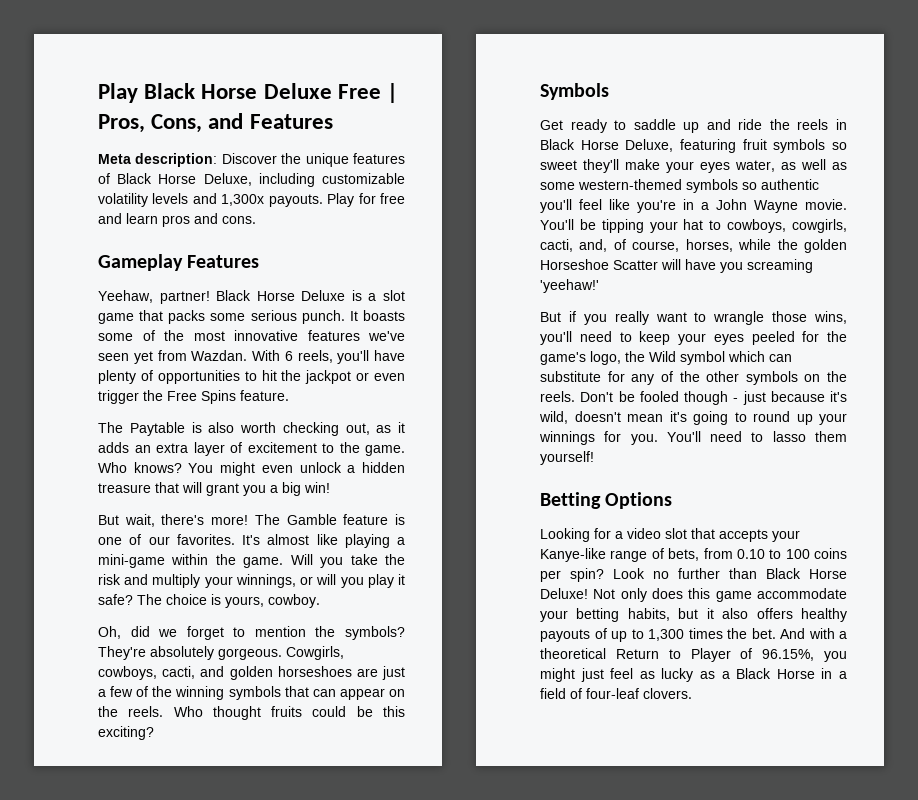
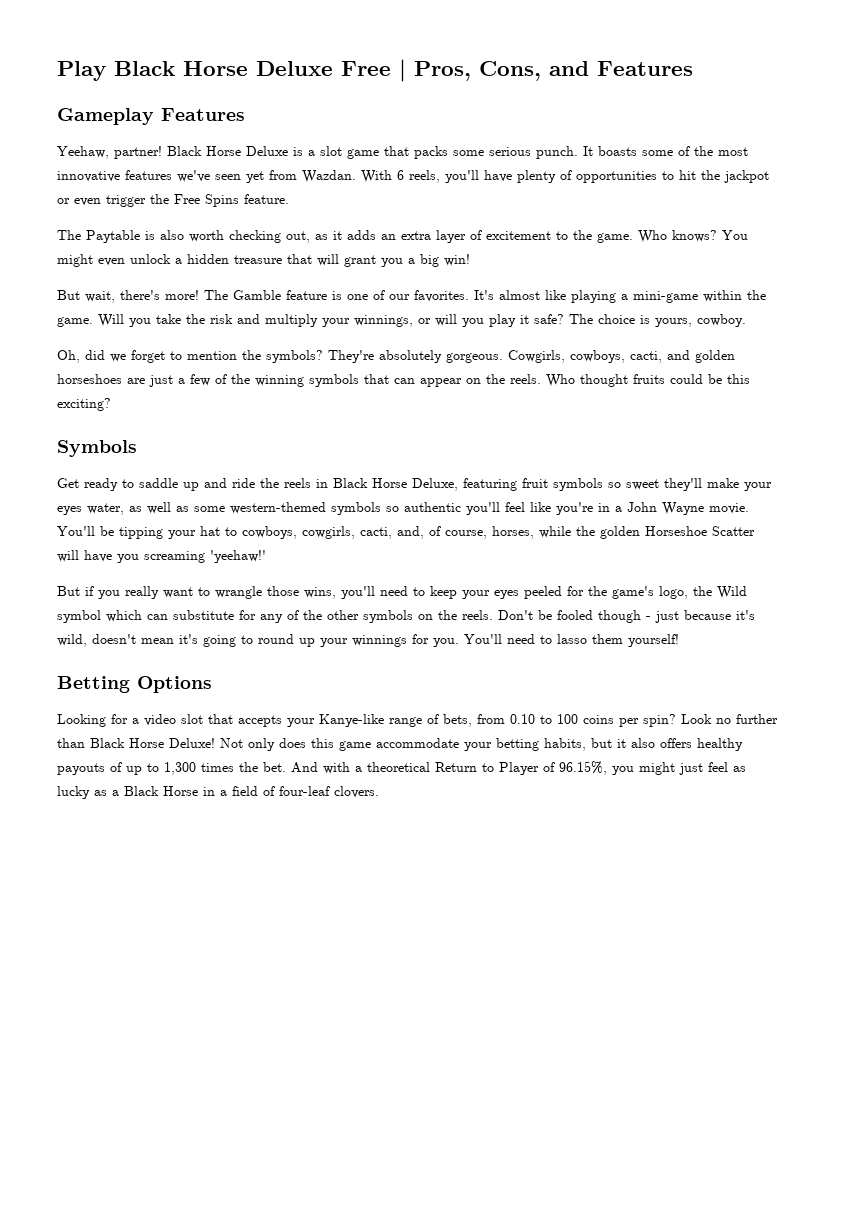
- Meta description: Discover the unique features of Black Horse Deluxe, including customizable volatility levels and 1,300x payouts. Play for free and learn pros and cons.

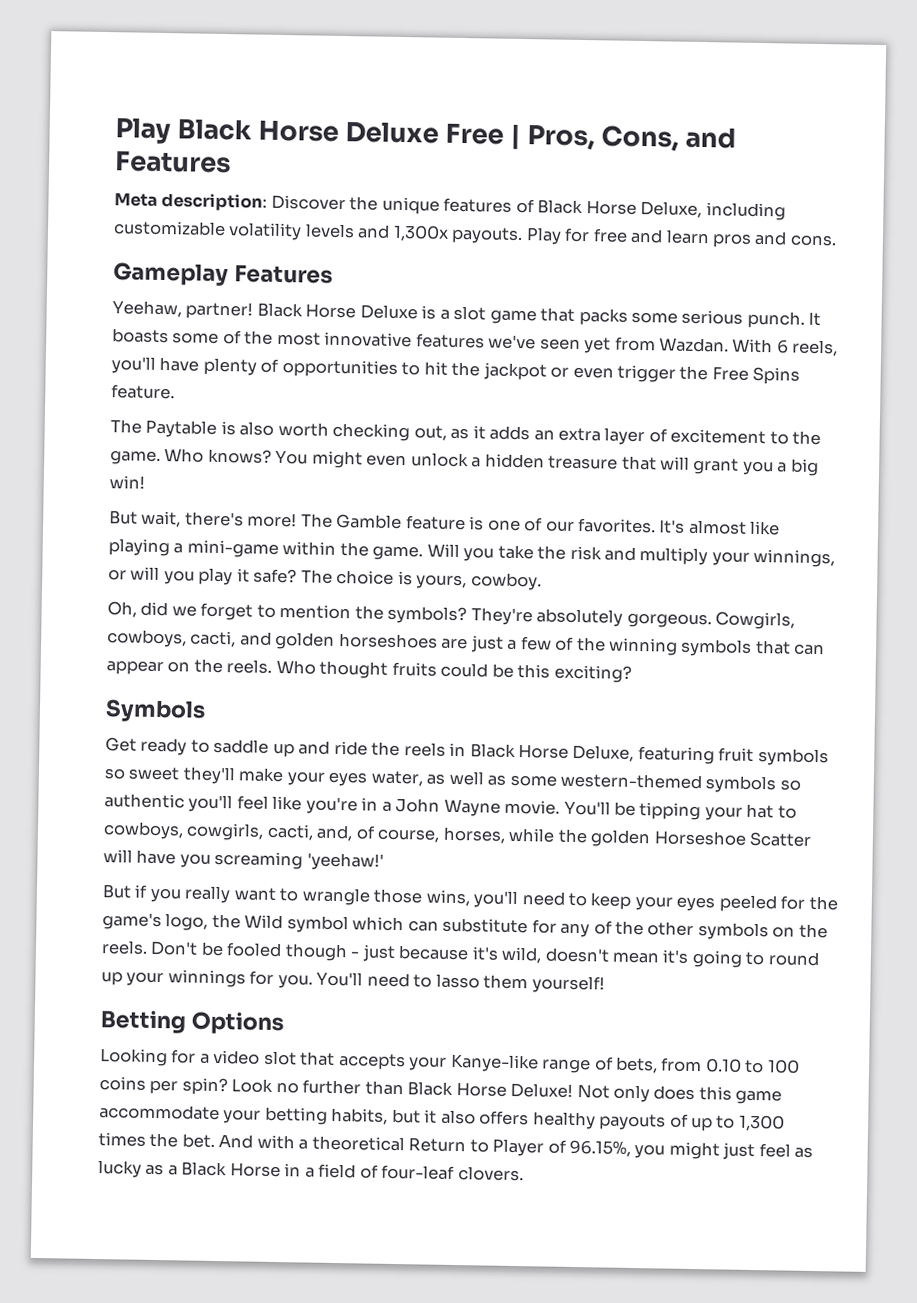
+ Meta description: Discover the unique features of Black Horse Deluxe, including customizable volatility levels and 1,300x payouts. Play for free and learn pros and cons.

